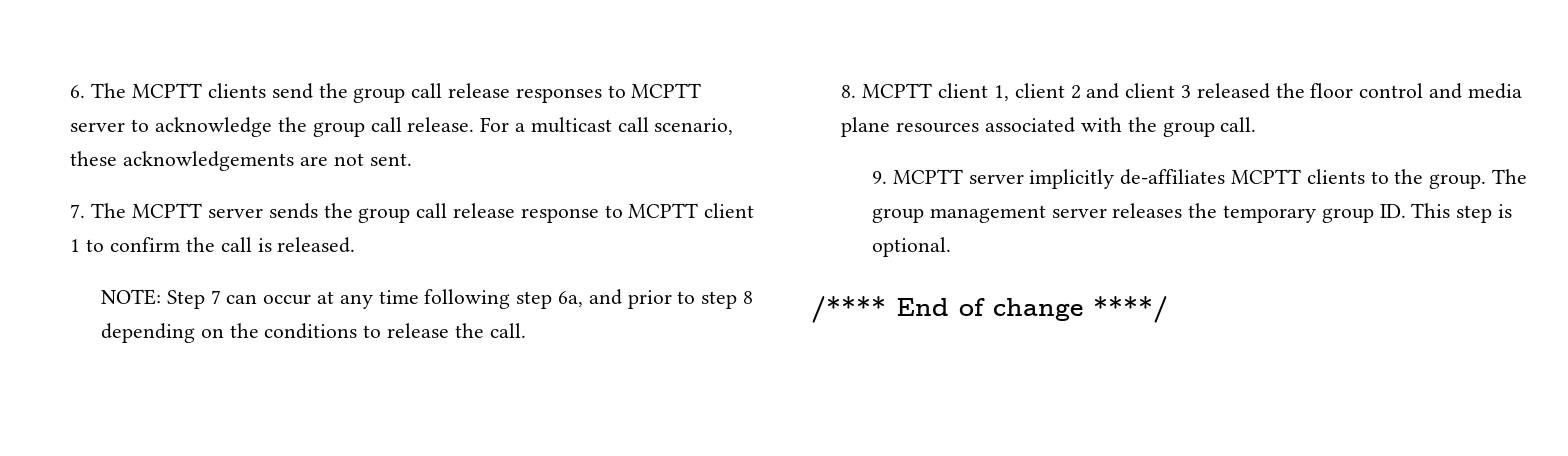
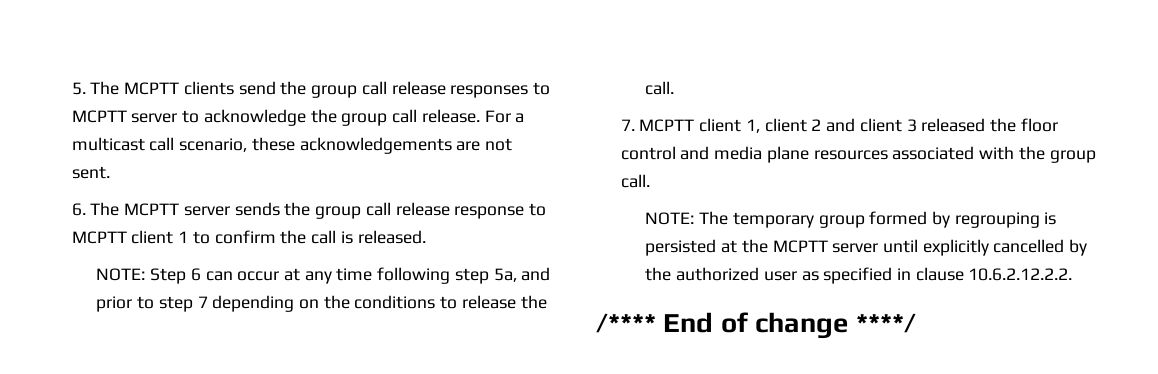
- 6. The MCPTT clients send the group call release responses to MCPTT server to acknowledge the group call release.
+ 5. The MCPTT clients send the group call release responses to MCPTT server to acknowledge the group call release.
- 7. The MCPTT server sends the group call release response to MCPTT client 1 to confirm the call is released.
+ 6. The MCPTT server sends the group call release response to MCPTT client 1 to confirm the call is released.
- NOTE: Step 7 can occur at any time following step 6a, and prior to step 8 depending on the conditions to release the call.
+ NOTE: Step 6 can occur at any time following step 5a, and prior to step 7 depending on the conditions to release the call.
- 8. MCPTT client 1, client 2 and client 3 released the floor control and media plane resources associated with the group call.
+ 7. MCPTT client 1, client 2 and client 3 released the floor control and media plane resources associated with the group call.
- 9. MCPTT server implicitly de-affiliates MCPTT clients to the group. The group management server releases the temporary group ID. This step is optional.
+ NOTE: The temporary group formed by regrouping is persisted at the MCPTT server until explicitly cancelled by the authorized user as specified in clause 10.6.2.12.2.2.

